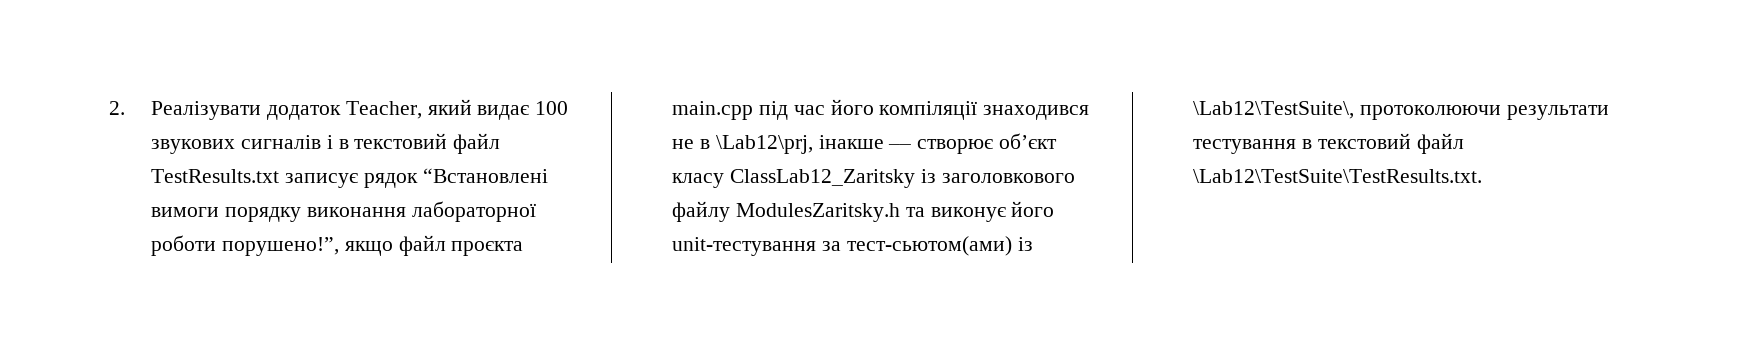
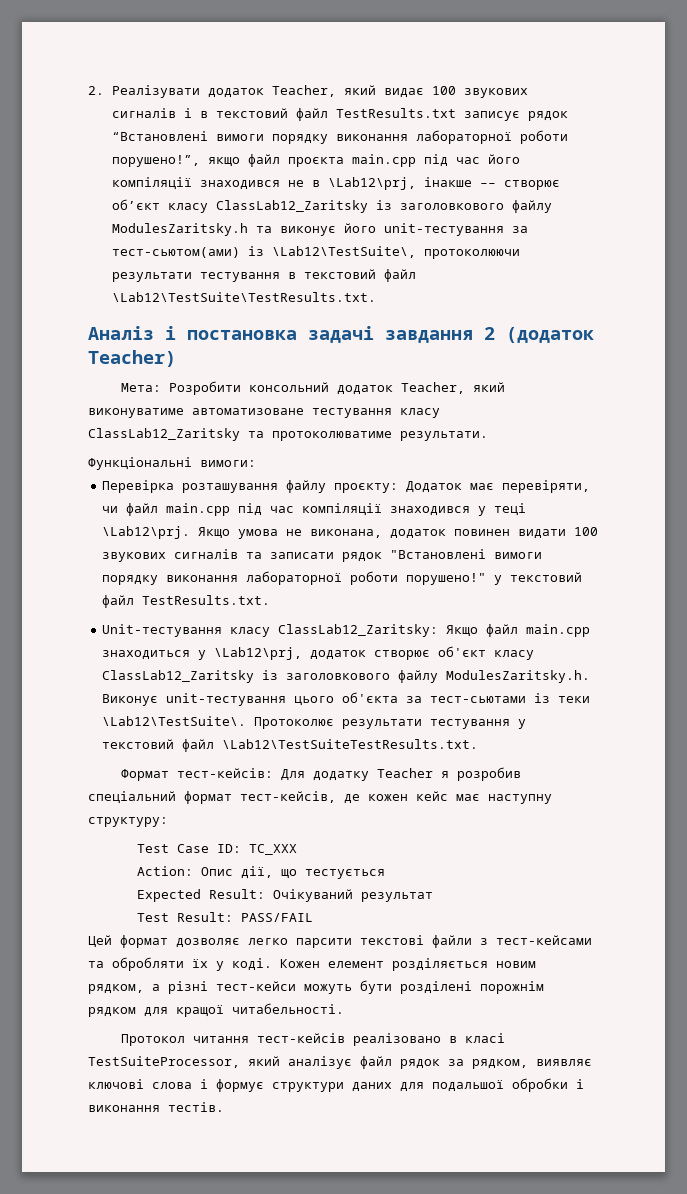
+ Аналіз і постановка задачі завдання 2 (додаток Teacher)
+ Мета: Розробити консольний додаток Teacher, який виконуватиме автоматизоване тестування класу ClassLab12_Zaritsky та протоколюватиме результати.
+ Функціональні вимоги:
+ Перевірка розташування файлу проєкту: Додаток має перевіряти, чи файл main.cpp під час компіляції знаходився у теці \Lab12\prj. Якщо умова не виконана, додаток повинен видати 100 звукових сигналів та записати рядок "Встановлені вимоги порядку виконання лабораторної роботи порушено!" у текстовий файл TestResults.txt.
+ Unit-тестування класу ClassLab12_Zaritsky: Якщо файл main.cpp знаходиться у \Lab12\prj, додаток створює об'єкт класу ClassLab12_Zaritsky із заголовкового файлу ModulesZaritsky.h. Виконує unit-тестування цього об'єкта за тест-сьютами із теки \Lab12\TestSuite\. Протоколює результати тестування у текстовий файл \Lab12\TestSuiteTestResults.txt.
+ Формат тест-кейсів: Для додатку Teacher я розробив спеціальний формат тест-кейсів, де кожен кейс має наступну структуру:
+ Test Case ID: TC_XXX
+ Action: Опис дії, що тестується
+ Expected Result: Очікуваний результат
+ Test Result: PASS/FAIL
+ Цей формат дозволяє легко парсити текстові файли з тест-кейсами та обробляти їх у коді. Кожен елемент розділяється новим рядком, а різні тест-кейси можуть бути розділені порожнім рядком для кращої читабельності.
+ Протокол читання тест-кейсів реалізовано в класі TestSuiteProcessor, який аналізує файл рядок за рядком, виявляє ключові слова і формує структури даних для подальшої обробки і виконання тестів.

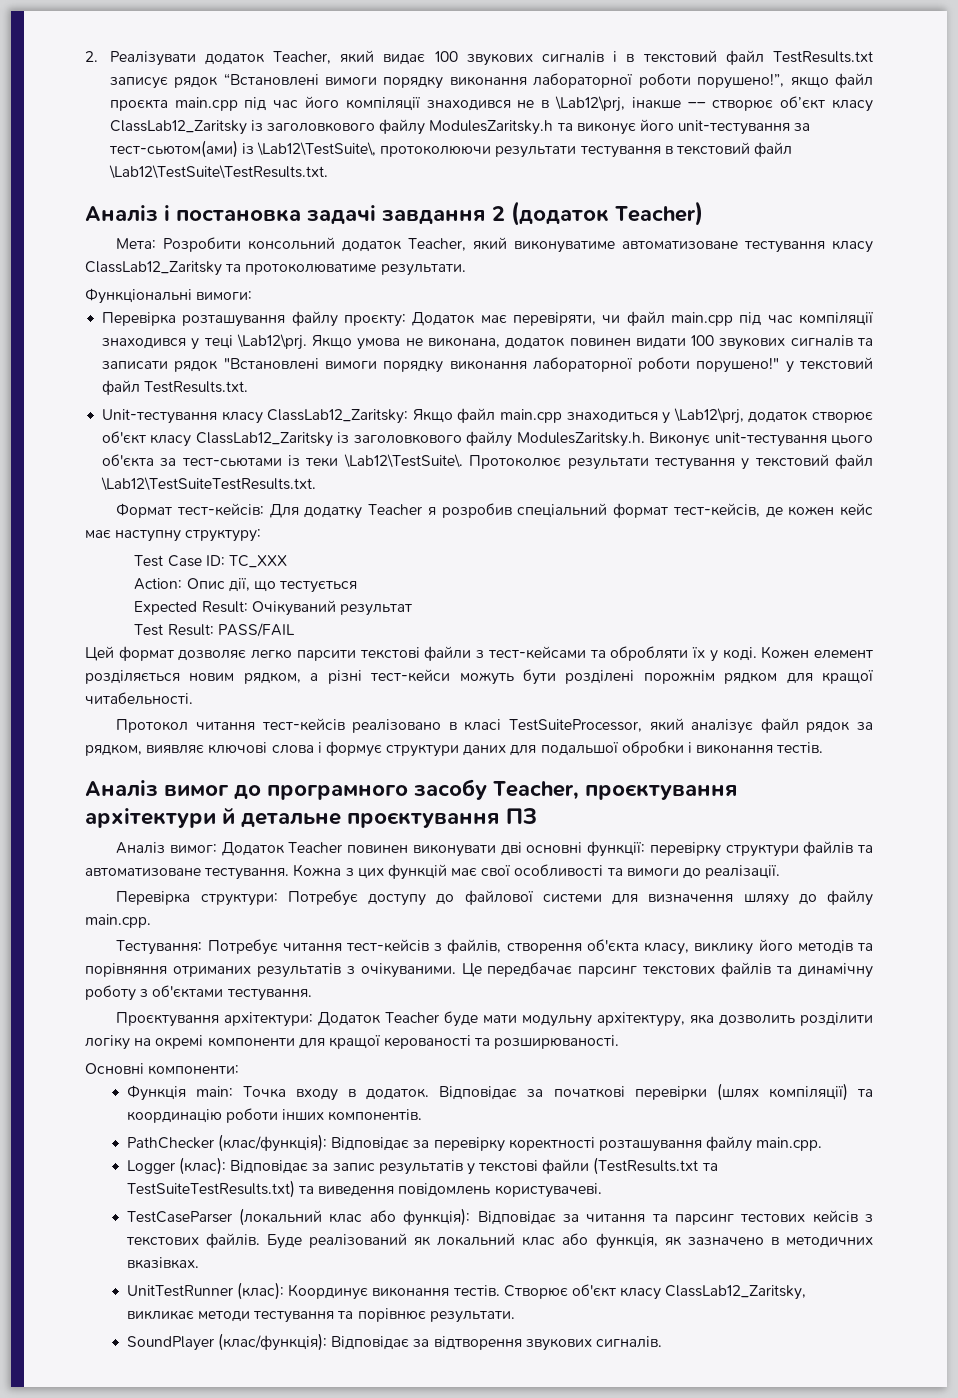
+ Аналіз вимог до програмного засобу Teacher, проєктування архітектури й детальне проєктування ПЗ
+ Аналіз вимог: Додаток Teacher повинен виконувати дві основні функції: перевірку структури файлів та автоматизоване тестування. Кожна з цих функцій має свої особливості та вимоги до реалізації.
+ Перевірка структури: Потребує доступу до файлової системи для визначення шляху до файлу main.cpp.
+ Тестування: Потребує читання тест-кейсів з файлів, створення об'єкта класу, виклику його методів та порівняння отриманих результатів з очікуваними. Це передбачає парсинг текстових файлів та динамічну роботу з об'єктами тестування.
+ Проєктування архітектури: Додаток Teacher буде мати модульну архітектуру, яка дозволить розділити логіку на окремі компоненти для кращої керованості та розширюваності.
+ Основні компоненти:
+ Функція main: Точка входу в додаток. Відповідає за початкові перевірки (шлях компіляції) та координацію роботи інших компонентів.
+ PathChecker (клас/функція): Відповідає за перевірку коректності розташування файлу main.cpp.
+ Logger (клас): Відповідає за запис результатів у текстові файли (TestResults.txt та TestSuiteTestResults.txt) та виведення повідомлень користувачеві.
+ TestCaseParser (локальний клас або функція): Відповідає за читання та парсинг тестових кейсів з текстових файлів. Буде реалізований як локальний клас або функція, як зазначено в методичних вказівках.
+ UnitTestRunner (клас): Координує виконання тестів. Створює об'єкт класу ClassLab12_Zaritsky, викликає методи тестування та порівнює результати.
+ SoundPlayer (клас/функція): Відповідає за відтворення звукових сигналів.

